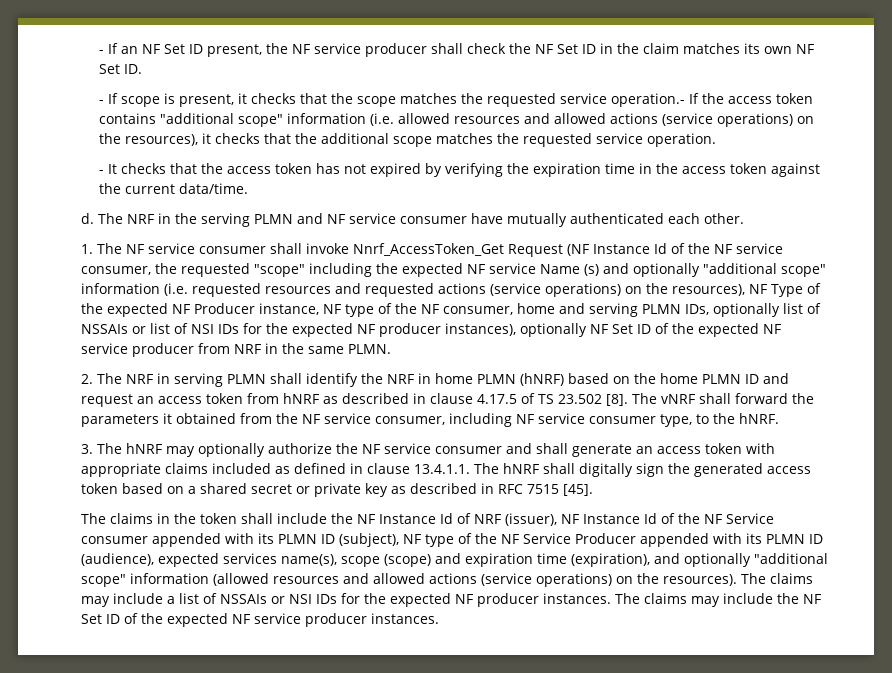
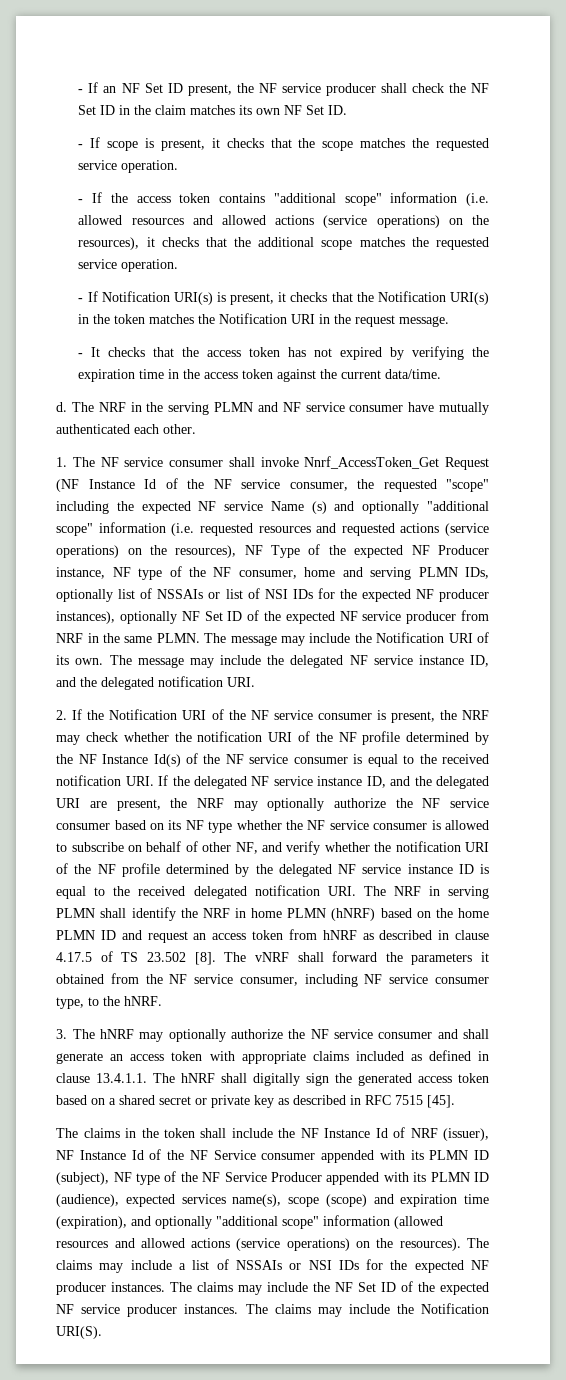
- - If scope is present, it checks that the scope matches the requested service operation.- If the access token contains "additional scope" information (i.e. allowed resources and allowed actions (service operations) on the resources), it checks that the additional scope matches the requested service operation.
+ - If scope is present, it checks that the scope matches the requested service operation.
+ - If the access token contains "additional scope" information (i.e. allowed resources and allowed actions (service operations) on the resources), it checks that the additional scope matches the requested service operation.
+ - If Notification URI(s) is present, it checks that the Notification URI(s) in the token matches the Notification URI in the request message.
- 1. The NF service consumer shall invoke Nnrf_AccessToken_Get Request (NF Instance Id of the NF service consumer, the requested "scope" including the expected NF service Name (s) and optionally "additional scope" information (i.e. requested resources and requested actions (service operations) on the resources), NF Type of the expected NF Producer instance, NF type of the NF consumer, home and serving PLMN IDs, optionally list of NSSAIs or list of NSI IDs for the expected NF producer instances), optionally NF Set ID of the expected NF service producer from NRF in the same PLMN.
- 2. The NRF in serving PLMN shall identify the NRF in home PLMN (hNRF) based on the home PLMN ID and request an access token from hNRF as described in clause 4.17.5 of TS 23.502 [8].
+ 1. The NF service consumer shall invoke Nnrf_AccessToken_Get Request (NF Instance Id of the NF service consumer, the requested "scope" including the expected NF service Name (s) and optionally "additional scope" information (i.e. requested resources and requested actions (service operations) on the resources), NF Type of the expected NF Producer instance, NF type of the NF consumer, home and serving PLMN IDs, optionally list of NSSAIs or list of NSI IDs for the expected NF producer instances), optionally NF Set ID of the expected NF service producer from NRF in the same PLMN. The message may include the Notification URI of its own. The message may include the delegated NF service instance ID, and the delegated notification URI.
+ 2. If the Notification URI of the NF service consumer is present, the NRF may check whether the notification URI of the NF profile determined by the NF Instance Id(s) of the NF service consumer is equal to the received notification URI. If the delegated NF service instance ID, and the delegated URI are present, the NRF may optionally authorize the NF service consumer based on its NF type whether the NF service consumer is allowed to subscribe on behalf of other NF, and verify whether the notification URI of the NF profile determined by the delegated NF service instance ID is equal to the received delegated notification URI. The NRF in serving PLMN shall identify the NRF in home PLMN (hNRF) based on the home PLMN ID and request an access token from hNRF as described in clause 4.17.5 of TS 23.502 [8].
+ The claims may include the Notification URI(S).

